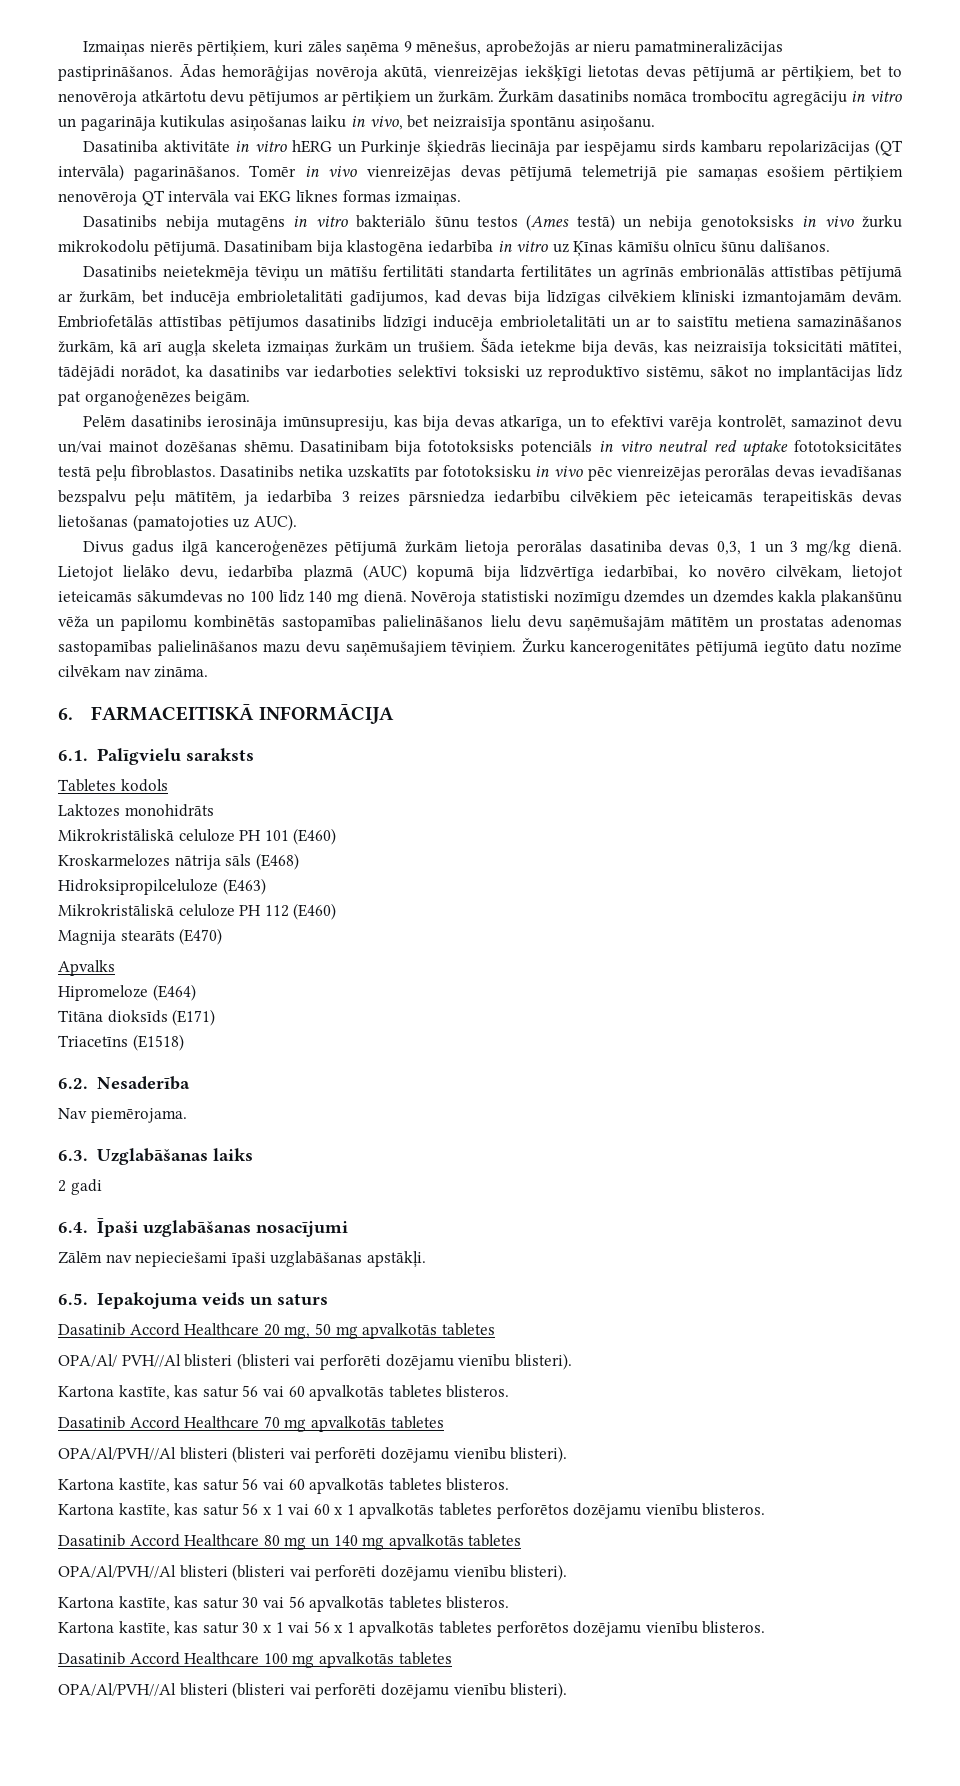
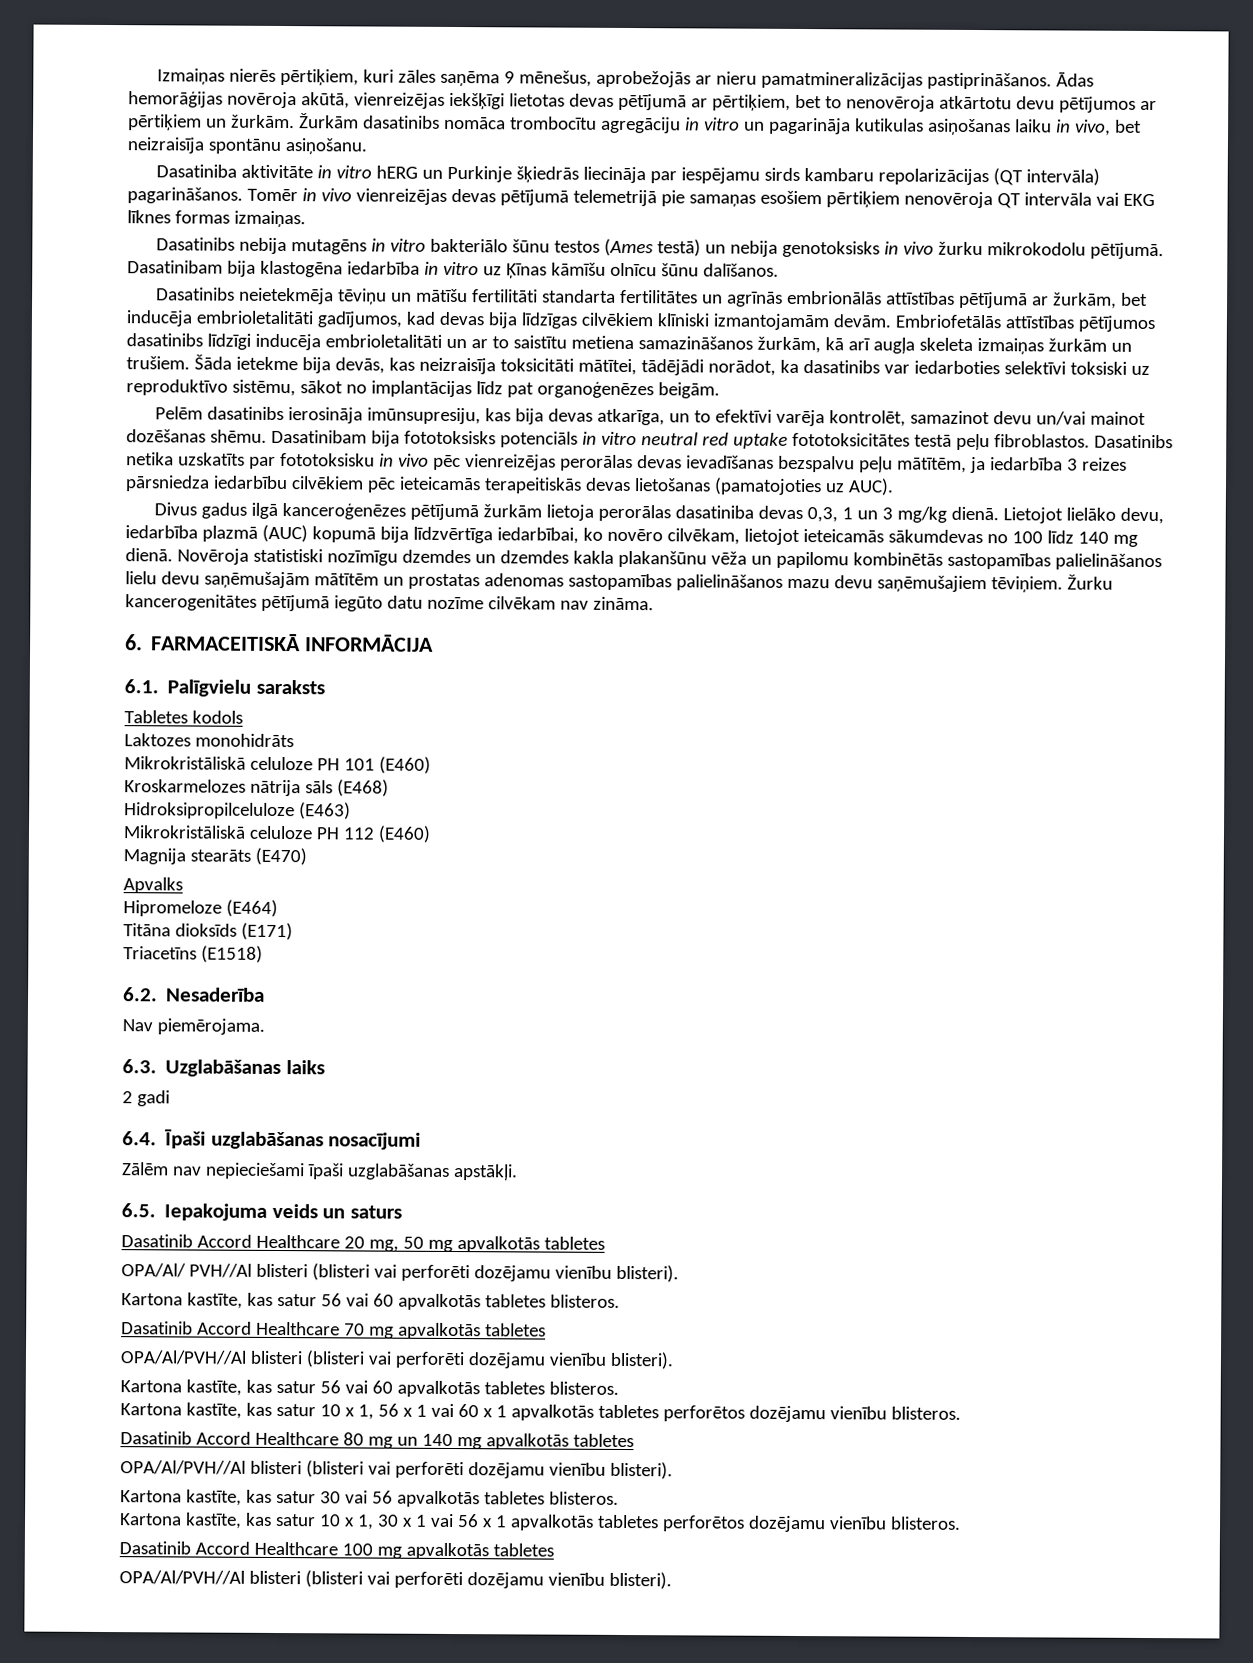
- Kartona kastīte, kas satur 56 x 1 vai 60 x 1 apvalkotās tabletes perforētos dozējamu vienību blisteros.
+ Kartona kastīte, kas satur 10 x 1, 56 x 1 vai 60 x 1 apvalkotās tabletes perforētos dozējamu vienību blisteros.
- Kartona kastīte, kas satur 30 x 1 vai 56 x 1 apvalkotās tabletes perforētos dozējamu vienību blisteros.
+ Kartona kastīte, kas satur 10 x 1, 30 x 1 vai 56 x 1 apvalkotās tabletes perforētos dozējamu vienību blisteros.

